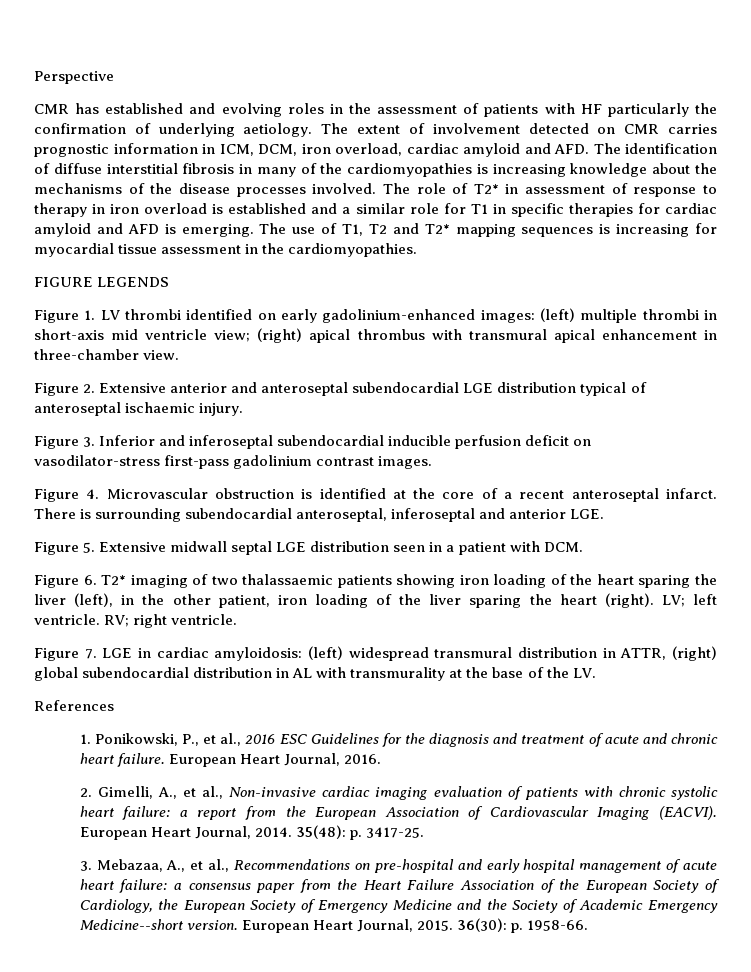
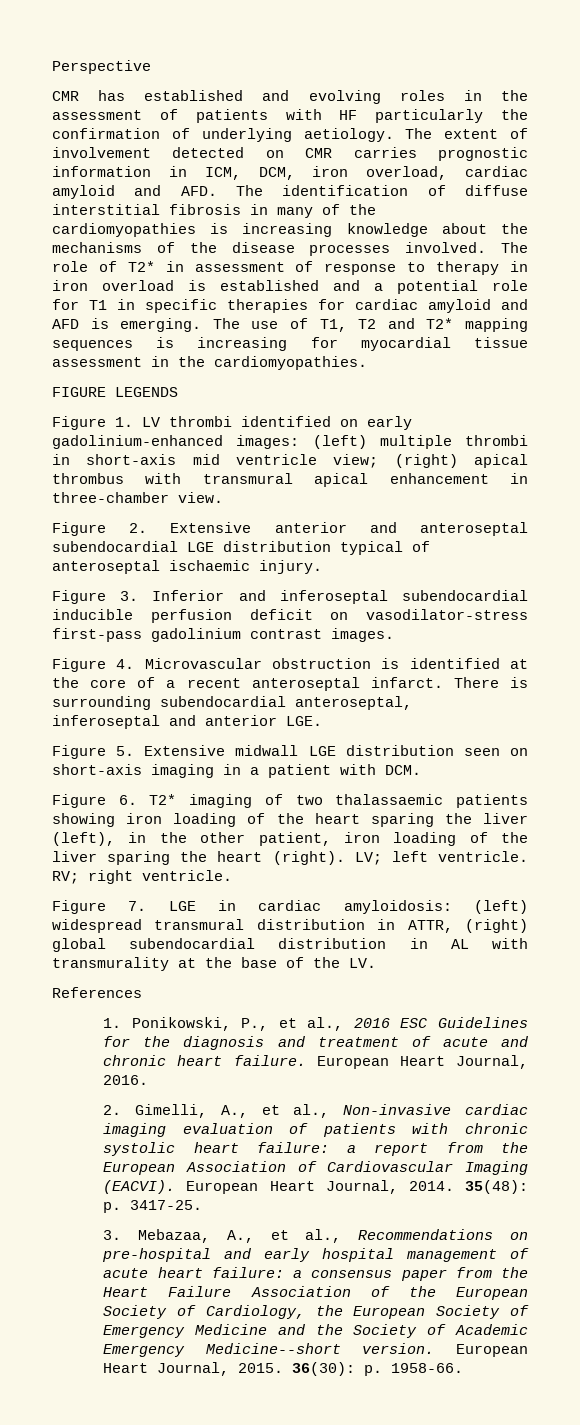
- The role of T2* in assessment of response to therapy in iron overload is established and a similar role for T1 in specific therapies for cardiac amyloid and AFD is emerging.
+ The role of T2* in assessment of response to therapy in iron overload is established and a potential role for T1 in specific therapies for cardiac amyloid and AFD is emerging.
- Figure 5. Extensive midwall septal LGE distribution seen in a patient with DCM.
+ Figure 5. Extensive midwall LGE distribution seen on short-axis imaging in a patient with DCM.

